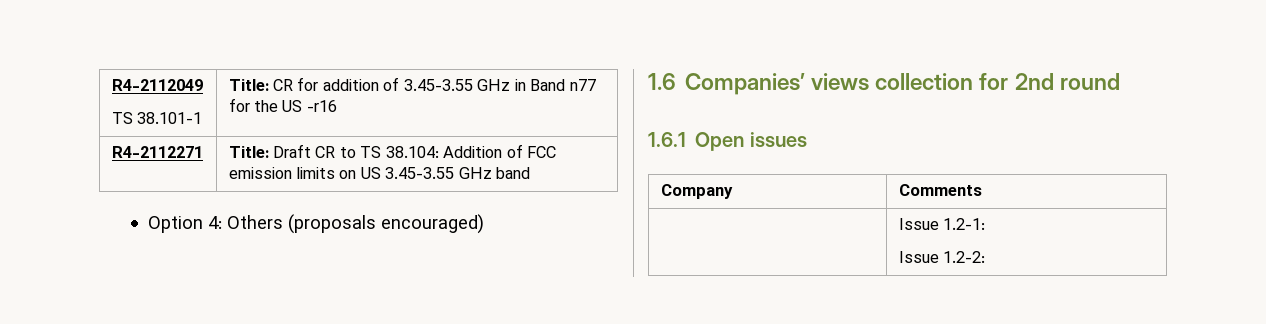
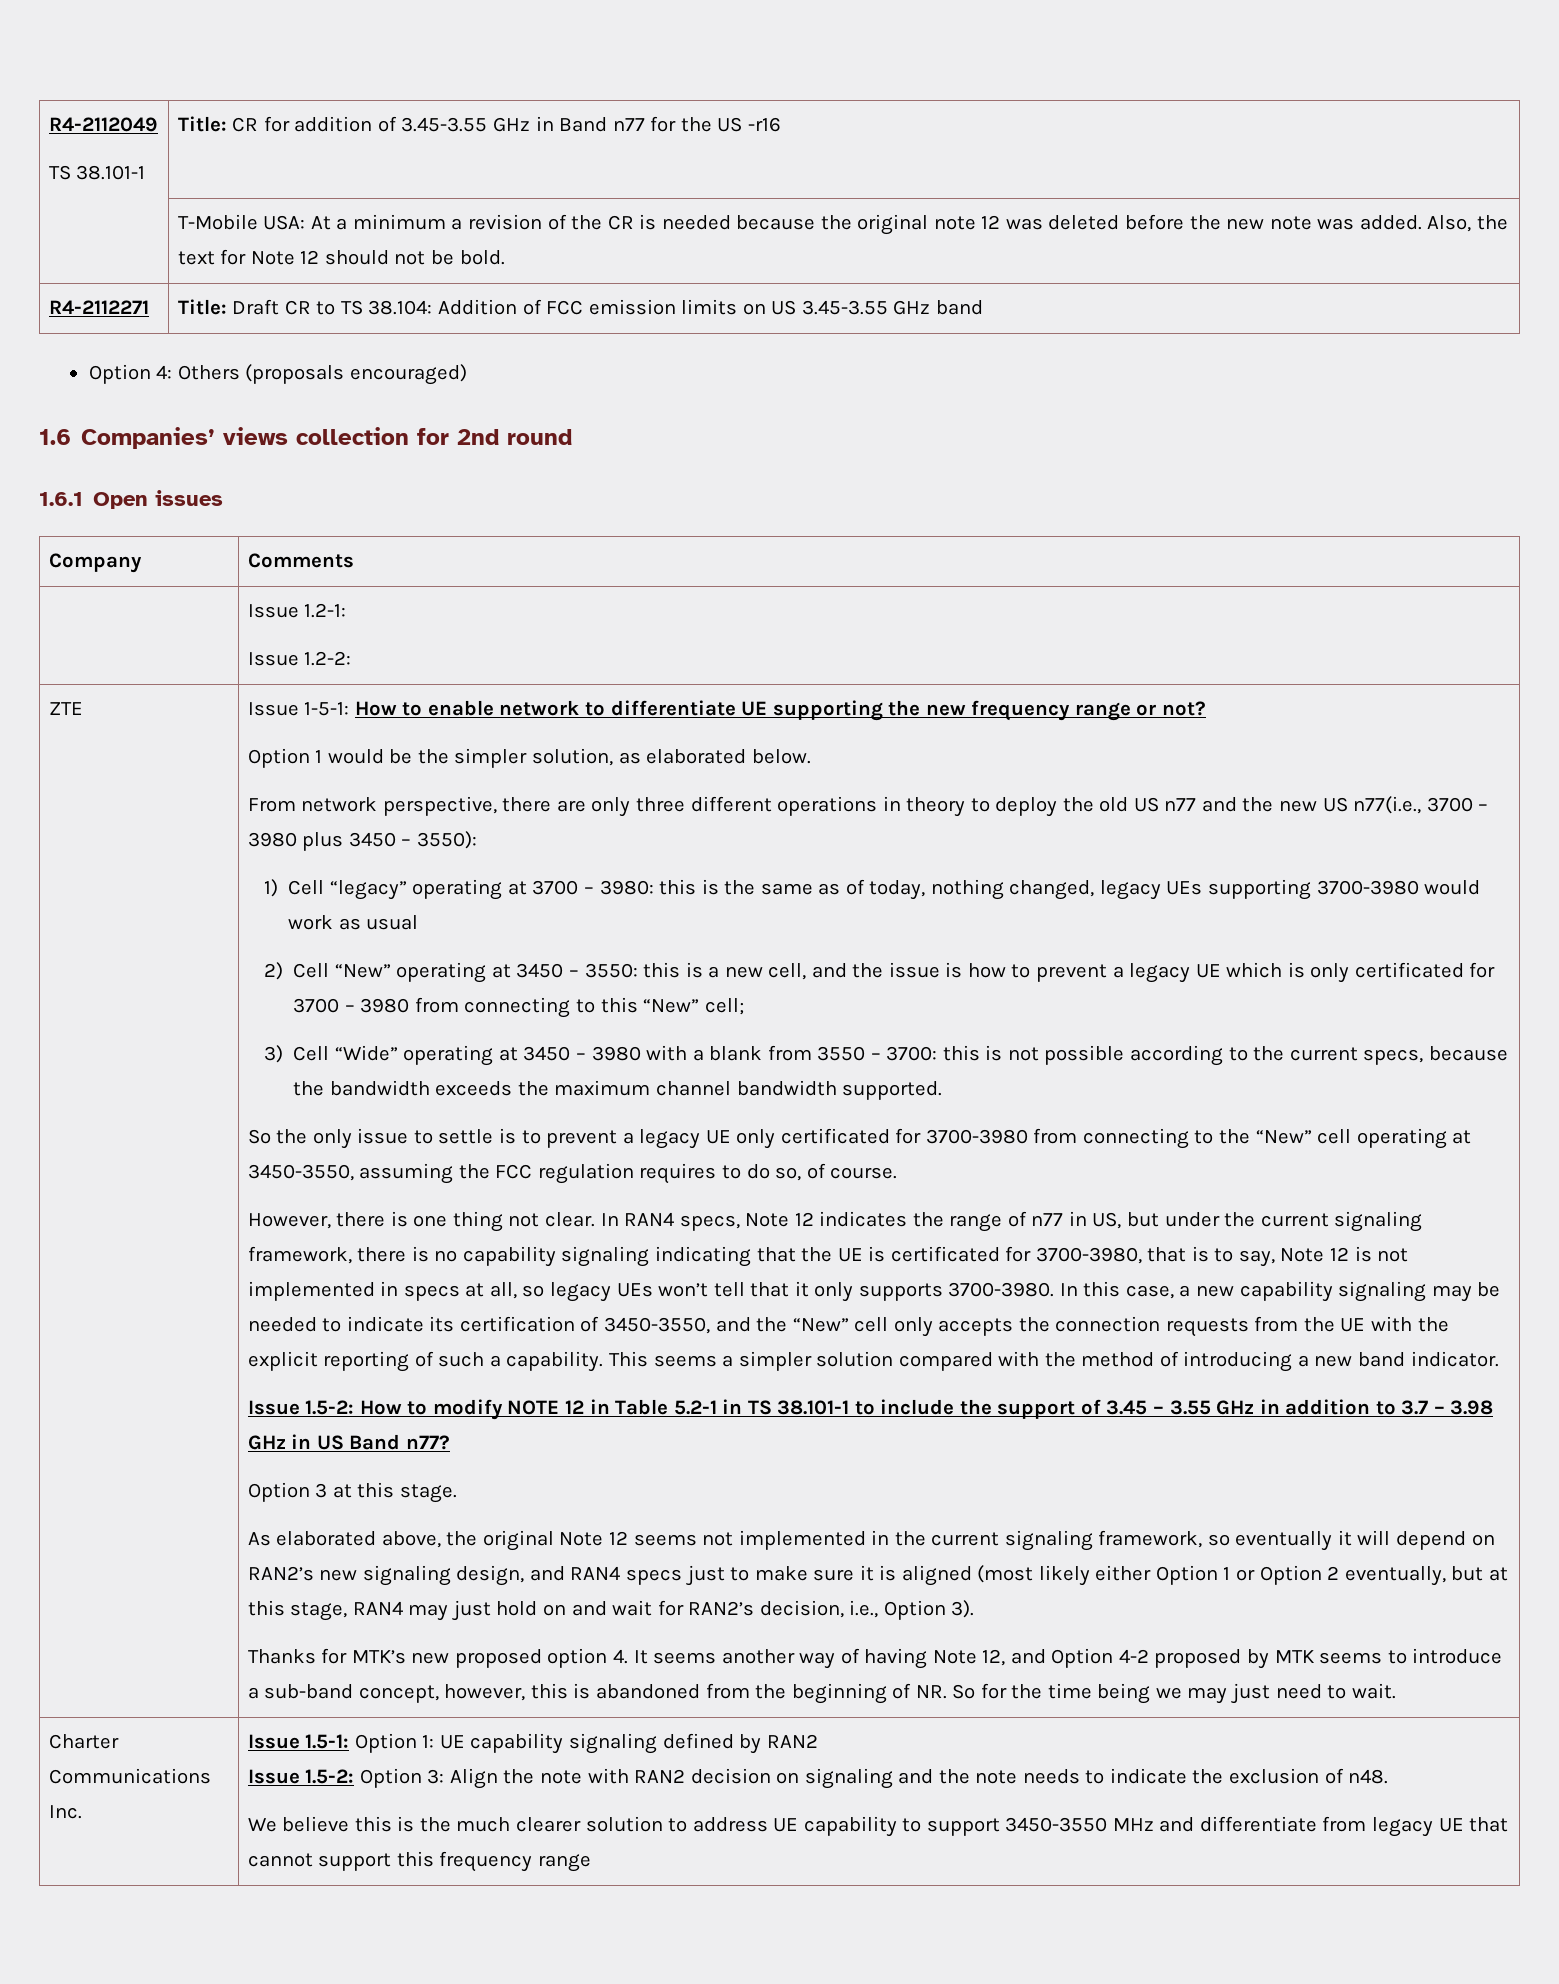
+ | T-Mobile USA: At a minimum a revision of the CR is needed because the original note 12 was deleted before the new note was added. Also, the text for Note 12 should not be bold.
+ ZTE | Issue 1-5-1: How to enable network to differentiate UE supporting the new frequency range or not?
+ Option 1 would be the simpler solution, as elaborated below.
+ From network perspective, there are only three different operations in theory to deploy the old US n77 and the new US n77(i.e., 3700 – 3980 plus 3450 – 3550):
+ 1) Cell “legacy” operating at 3700 – 3980: this is the same as of today, nothing changed, legacy UEs supporting 3700-3980 would work as usual
+ 2) Cell “New” operating at 3450 – 3550: this is a new cell, and the issue is how to prevent a legacy UE which is only certificated for 3700 – 3980 from connecting to this “New” cell;
+ 3) Cell “Wide” operating at 3450 – 3980 with a blank from 3550 – 3700: this is not possible according to the current specs, because the bandwidth exceeds the maximum channel bandwidth supported.
+ So the only issue to settle is to prevent a legacy UE only certificated for 3700-3980 from connecting to the “New” cell operating at 3450-3550, assuming the FCC regulation requires to do so, of course.
+ However, there is one thing not clear. In RAN4 specs, Note 12 indicates the range of n77 in US, but under the current signaling framework, there is no capability signaling indicating that the UE is certificated for 3700-3980, that is to say, Note 12 is not implemented in specs at all, so legacy UEs won’t tell that it only supports 3700-3980. In this case, a new capability signaling may be needed to indicate its certification of 3450-3550, and the “New” cell only accepts the connection requests from the UE with the explicit reporting of such a capability. This seems a simpler solution compared with the method of introducing a new band indicator.
+ Issue 1.5-2: How to modify NOTE 12 in Table 5.2-1 in TS 38.101-1 to include the support of 3.45 – 3.55 GHz in addition to 3.7 – 3.98 GHz in US Band n77?
+ Option 3 at this stage.
+ As elaborated above, the original Note 12 seems not implemented in the current signaling framework, so eventually it will depend on RAN2’s new signaling design, and RAN4 specs just to make sure it is aligned (most likely either Option 1 or Option 2 eventually, but at this stage, RAN4 may just hold on and wait for RAN2’s decision, i.e., Option 3).
+ Thanks for MTK’s new proposed option 4. It seems another way of having Note 12, and Option 4-2 proposed by MTK seems to introduce a sub-band concept, however, this is abandoned from the beginning of NR. So for the time being we may just need to wait.
+ Charter Communications Inc. | Issue 1.5-1: Option 1: UE capability signaling defined by RAN2
+ Issue 1.5-2: Option 3: Align the note with RAN2 decision on signaling and the note needs to indicate the exclusion of n48.
+ We believe this is the much clearer solution to address UE capability to support 3450-3550 MHz and differentiate from legacy UE that cannot support this frequency range

